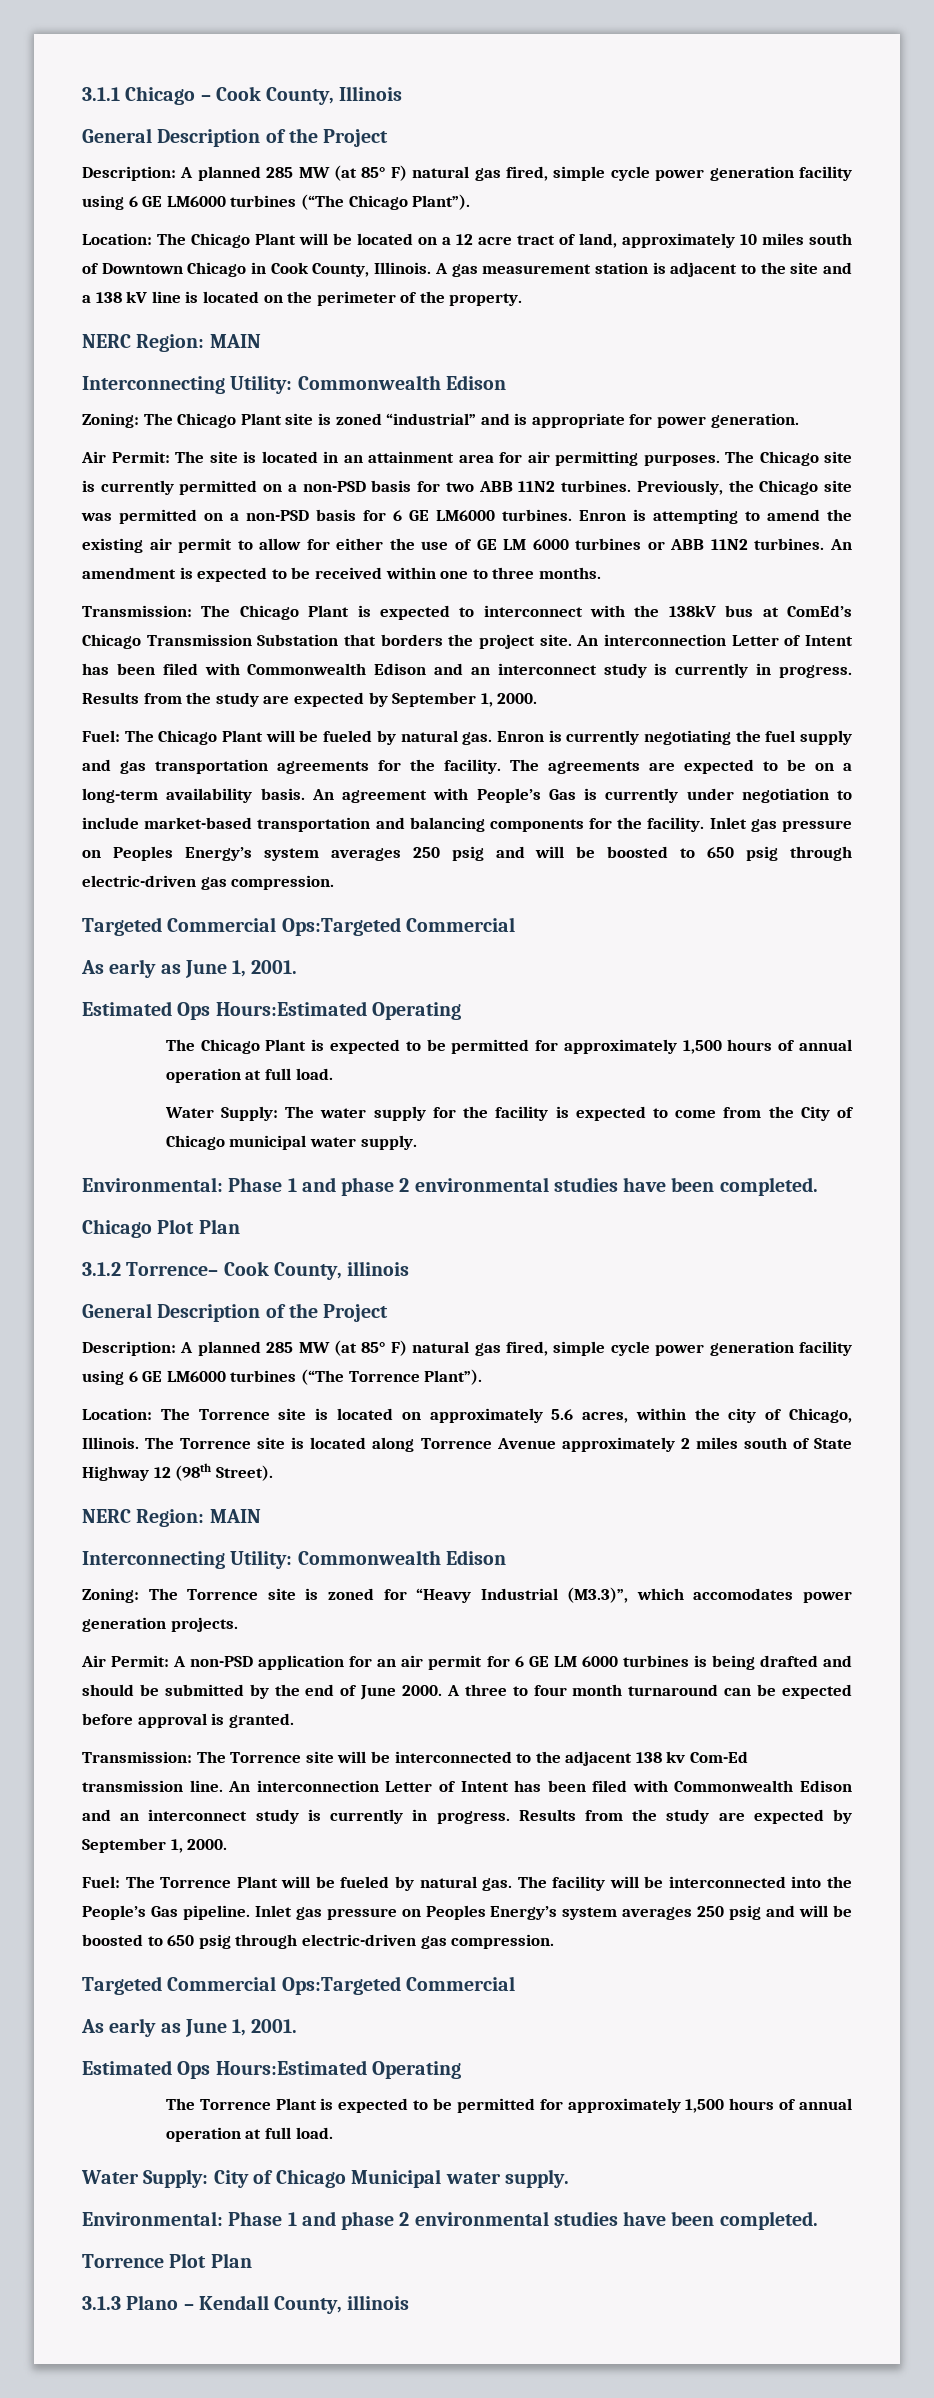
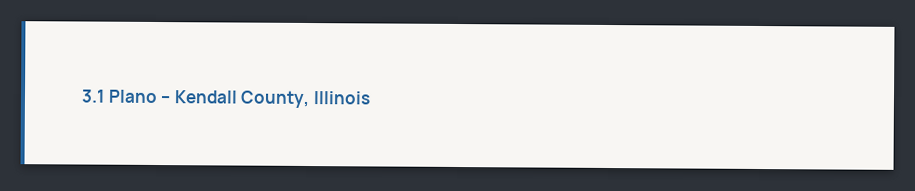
- 3.1.1 Chicago – Cook County, Illinois
- General Description of the Project
- Description: A planned 285 MW (at 85° F) natural gas fired, simple cycle power generation facility using 6 GE LM6000 turbines (“The Chicago Plant”).
- Location: The Chicago Plant will be located on a 12 acre tract of land, approximately 10 miles south of Downtown Chicago in Cook County, Illinois. A gas measurement station is adjacent to the site and a 138 kV line is located on the perimeter of the property.
- NERC Region: MAIN
- Interconnecting Utility: Commonwealth Edison
- Zoning: The Chicago Plant site is zoned “industrial” and is appropriate for power generation.
- Air Permit: The site is located in an attainment area for air permitting purposes. The Chicago site is currently permitted on a non-PSD basis for two ABB 11N2 turbines. Previously, the Chicago site was permitted on a non-PSD basis for 6 GE LM6000 turbines. Enron is attempting to amend the existing air permit to allow for either the use of GE LM 6000 turbines or ABB 11N2 turbines. An amendment is expected to be received within one to three months.
- Transmission: The Chicago Plant is expected to interconnect with the 138kV bus at ComEd’s Chicago Transmission Substation that borders the project site. An interconnection Letter of Intent has been filed with Commonwealth Edison and an interconnect study is currently in progress. Results from the study are expected by September 1, 2000.
- Fuel: The Chicago Plant will be fueled by natural gas. Enron is currently negotiating the fuel supply and gas transportation agreements for the facility. The agreements are expected to be on a long-term availability basis. An agreement with People’s Gas is currently under negotiation to include market-based transportation and balancing components for the facility. Inlet gas pressure on Peoples Energy’s system averages 250 psig and will be boosted to 650 psig through electric-driven gas compression.
- Targeted Commercial Ops:Targeted Commercial
- As early as June 1, 2001.
- Estimated Ops Hours:Estimated Operating
- The Chicago Plant is expected to be permitted for approximately 1,500 hours of annual operation at full load.
- Water Supply: The water supply for the facility is expected to come from the City of Chicago municipal water supply.
- Environmental: Phase 1 and phase 2 environmental studies have been completed.
- Chicago Plot Plan
- 3.1.2 Torrence– Cook County, illinois
- General Description of the Project
- Description: A planned 285 MW (at 85° F) natural gas fired, simple cycle power generation facility using 6 GE LM6000 turbines (“The Torrence Plant”).
- Location: The Torrence site is located on approximately 5.6 acres, within the city of Chicago, Illinois. The Torrence site is located along Torrence Avenue approximately 2 miles south of State Highway 12 (98th Street).
- NERC Region: MAIN
- Interconnecting Utility: Commonwealth Edison
- Zoning: The Torrence site is zoned for “Heavy Industrial (M3.3)”, which accomodates power generation projects.
- Air Permit: A non-PSD application for an air permit for 6 GE LM 6000 turbines is being drafted and should be submitted by the end of June 2000. A three to four month turnaround can be expected before approval is granted.
- Transmission: The Torrence site will be interconnected to the adjacent 138 kv Com-Ed transmission line. An interconnection Letter of Intent has been filed with Commonwealth Edison and an interconnect study is currently in progress. Results from the study are expected by September 1, 2000.
- Fuel: The Torrence Plant will be fueled by natural gas. The facility will be interconnected into the People’s Gas pipeline. Inlet gas pressure on Peoples Energy’s system averages 250 psig and will be boosted to 650 psig through electric-driven gas compression.
- Targeted Commercial Ops:Targeted Commercial
- As early as June 1, 2001.
- Estimated Ops Hours:Estimated Operating
- The Torrence Plant is expected to be permitted for approximately 1,500 hours of annual operation at full load.
- Water Supply: City of Chicago Municipal water supply.
- Environmental: Phase 1 and phase 2 environmental studies have been completed.
- Torrence Plot Plan
- 3.1.3 Plano – Kendall County, illinois
+ 3.1 Plano – Kendall County, Illinois

